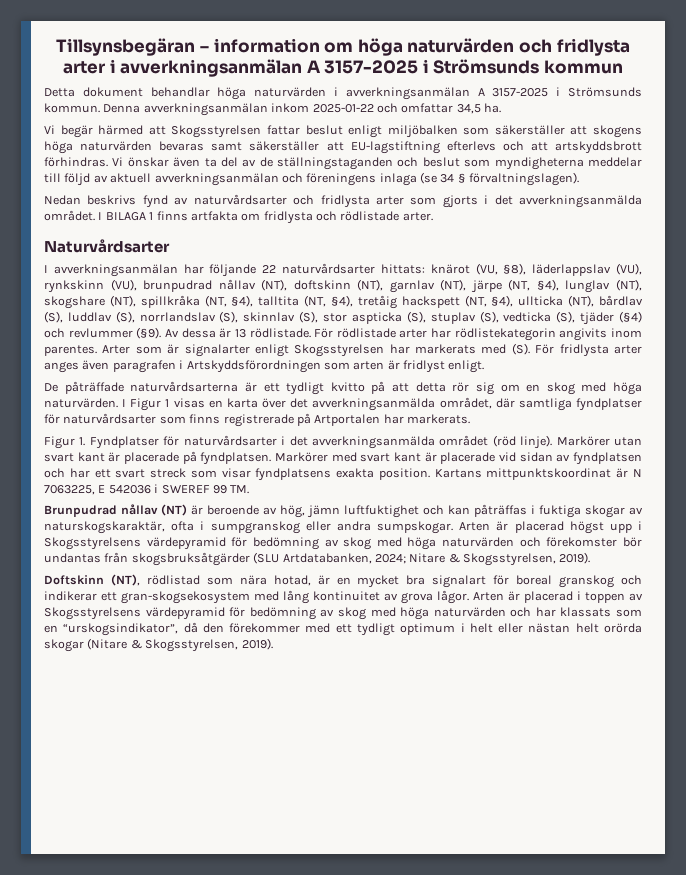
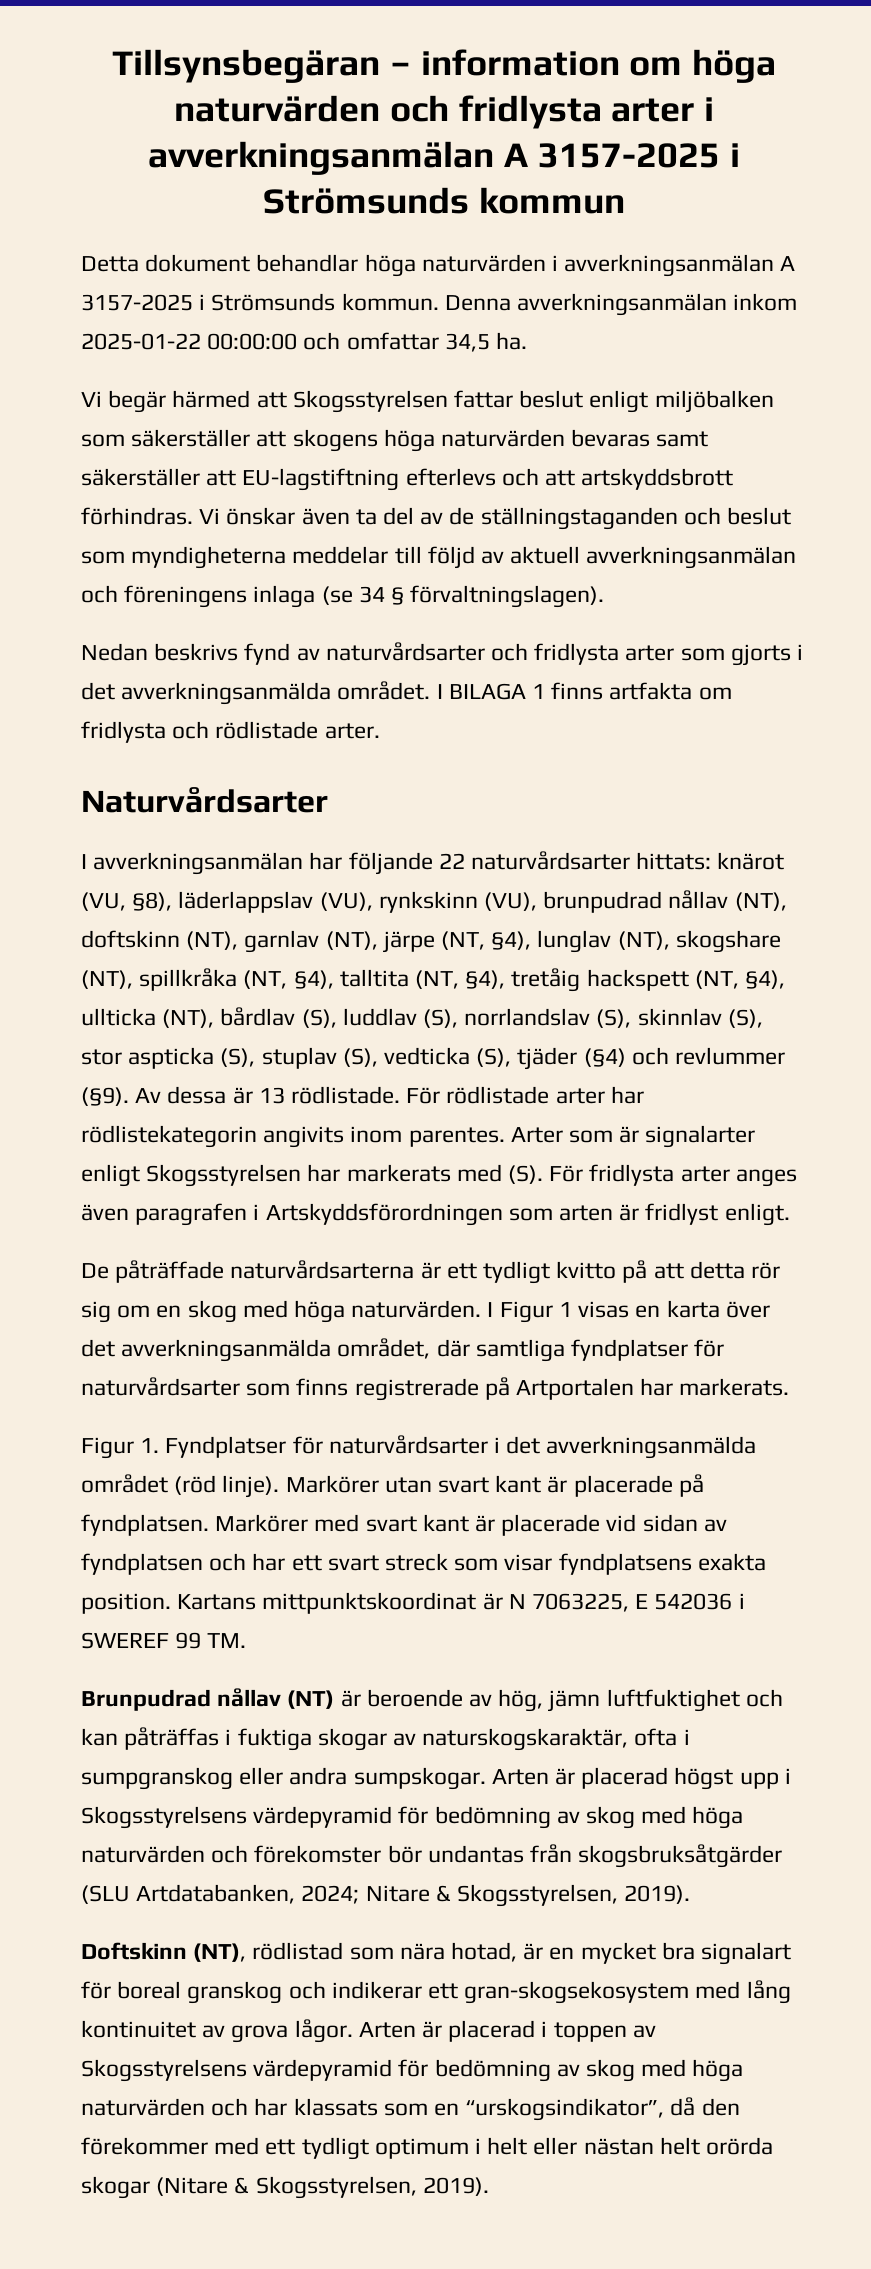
- Denna avverkningsanmälan inkom 2025-01-22 och omfattar 34,5 ha.
+ Denna avverkningsanmälan inkom 2025-01-22 00:00:00 och omfattar 34,5 ha.

